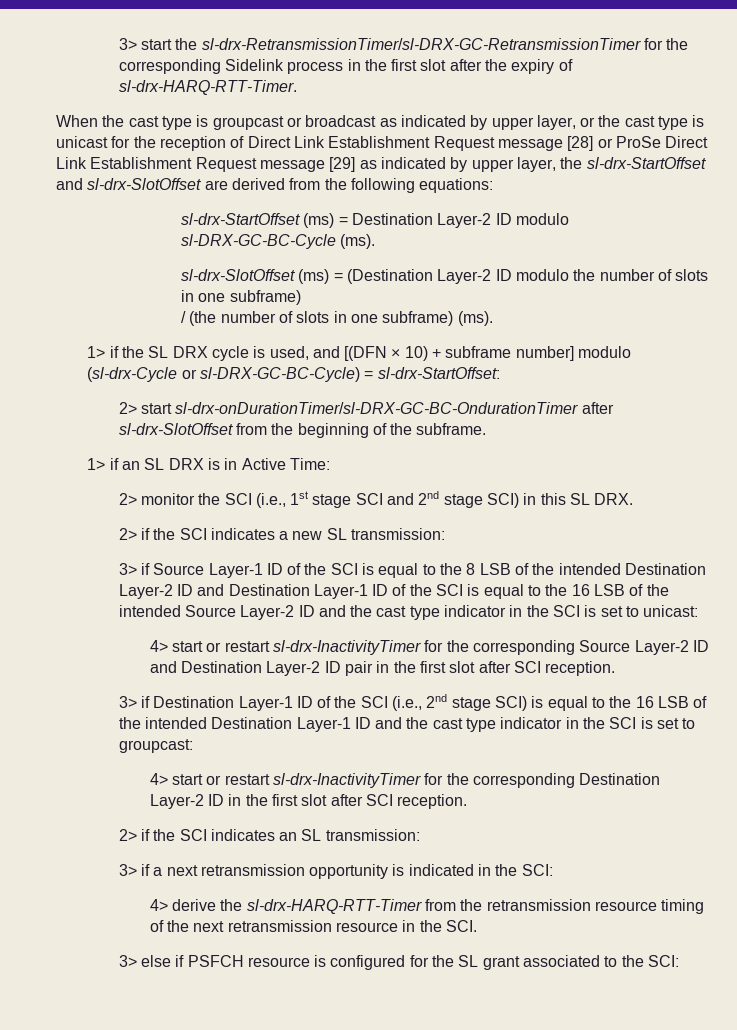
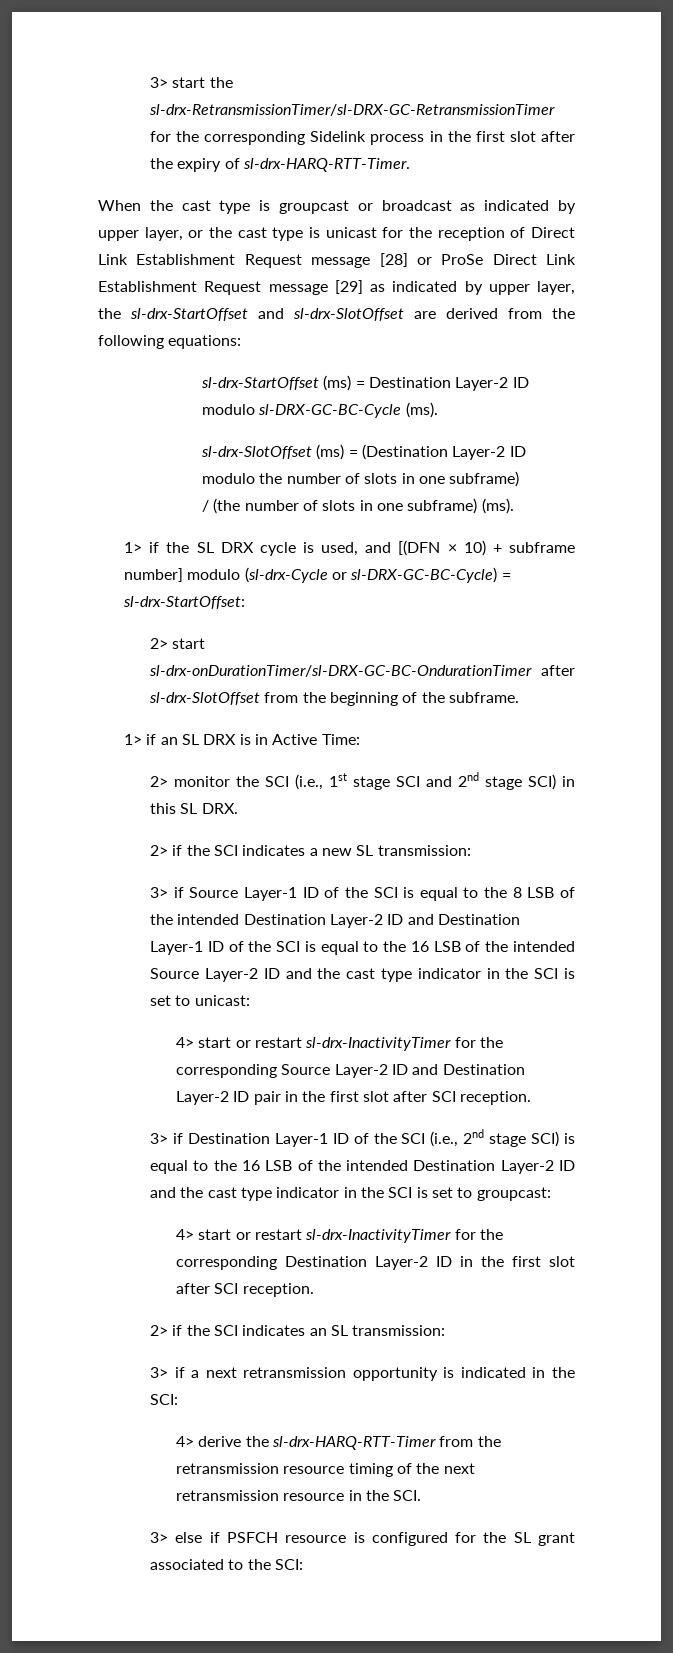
- 3> if Destination Layer-1 ID of the SCI (i.e., 2nd stage SCI) is equal to the 16 LSB of the intended Destination Layer-1 ID and the cast type indicator in the SCI is set to groupcast:
+ 3> if Destination Layer-1 ID of the SCI (i.e., 2nd stage SCI) is equal to the 16 LSB of the intended Destination Layer-2 ID and the cast type indicator in the SCI is set to groupcast:

